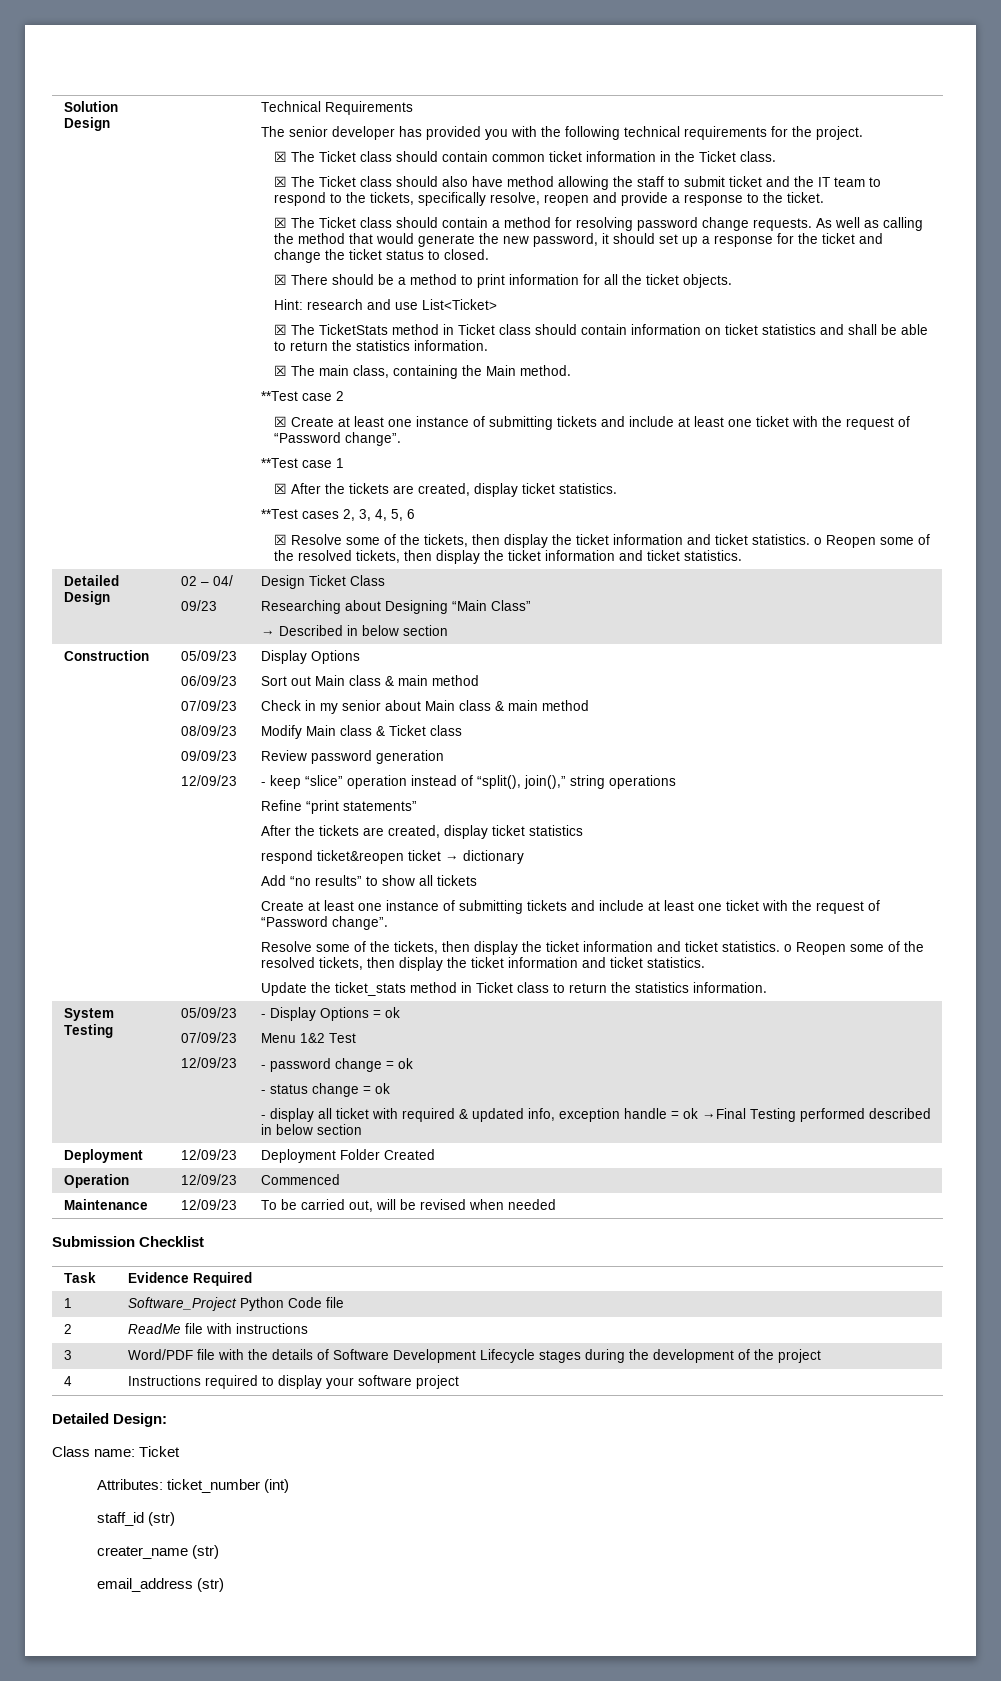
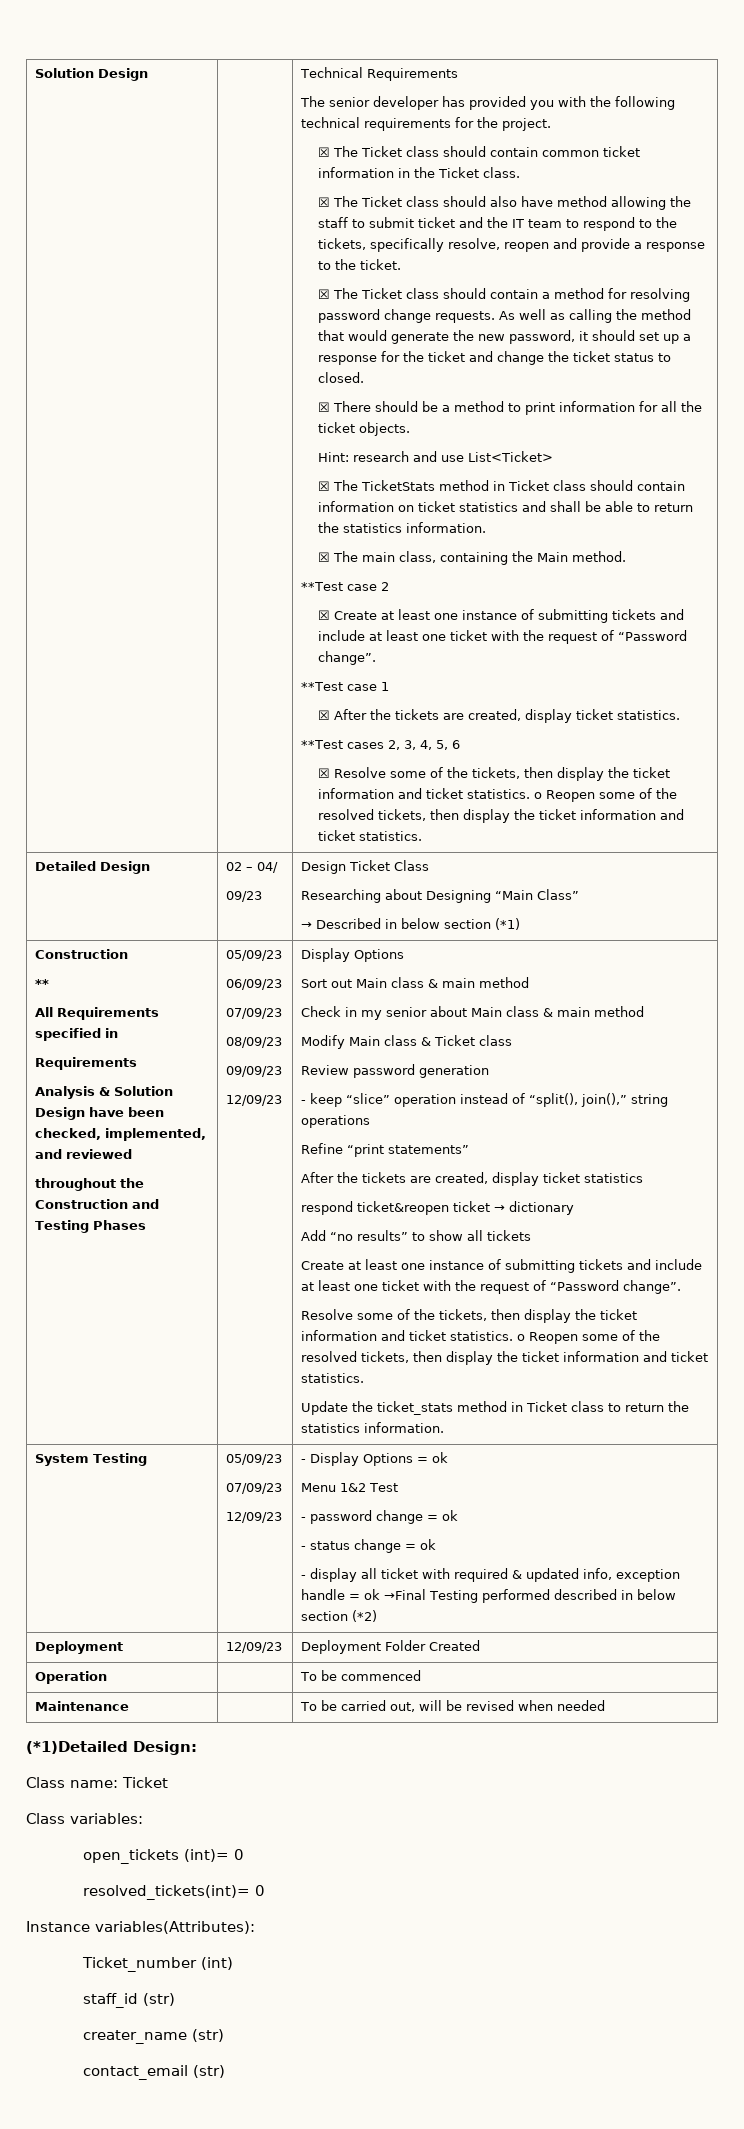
  Detailed Design | 02 – 04/
  09/23 | Design Ticket Class
  Researching about Designing “Main Class”
- → Described in below section
+ → Described in below section (*1)
  Construction
+ **
+ All Requirements specified in
+ Requirements
+ Analysis & Solution Design have been checked, implemented, and reviewed
+ throughout the Construction and Testing Phases
- - display all ticket with required & updated info, exception handle = ok →Final Testing performed described in below section
+ - display all ticket with required & updated info, exception handle = ok →Final Testing performed described in below section (*2)
- Operation | 12/09/23 | Commenced
+ Operation | | To be commenced
- Maintenance | 12/09/23 | To be carried out, will be revised when needed
+ Maintenance | | To be carried out, will be revised when needed
- Submission Checklist
- Task | Evidence Required
- 1 | Software_Project Python Code file
- 2 | ReadMe file with instructions
- 3 | Word/PDF file with the details of Software Development Lifecycle stages during the development of the project
- 4 | Instructions required to display your software project
- Detailed Design:
+ (*1)Detailed Design:
  Class name: Ticket
- Attributes: ticket_number (int)
+ Class variables:
+ open_tickets (int)= 0
+ resolved_tickets(int)= 0
+ Instance variables(Attributes):
+ Ticket_number (int)
- email_address (str)
+ contact_email (str)

